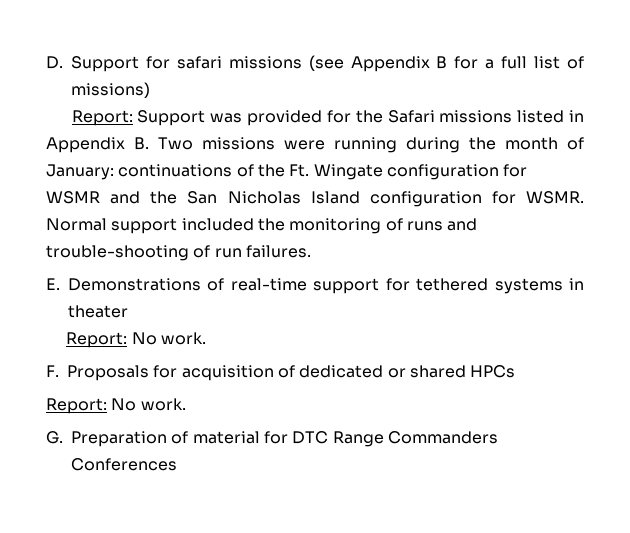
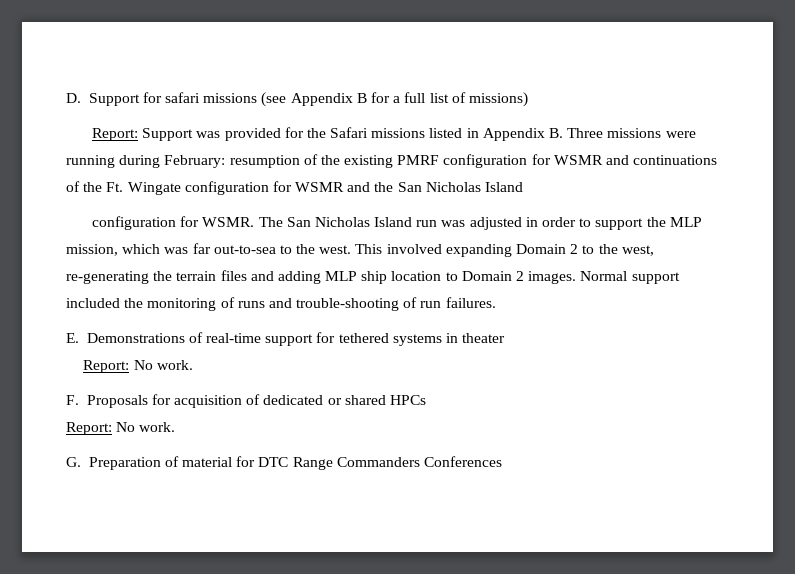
- Report: Support was provided for the Safari missions listed in Appendix B. Two missions were running during the month of January: continuations of the Ft. Wingate configuration for WSMR and the San Nicholas Island configuration for WSMR.
+ Report: Support was provided for the Safari missions listed in Appendix B. Three missions were running during February: resumption of the existing PMRF configuration for WSMR and continuations of the Ft. Wingate configuration for WSMR and the San Nicholas Island
+ configuration for WSMR.
+ The San Nicholas Island run was adjusted in order to support the MLP mission, which was far out-to-sea to the west. This involved expanding Domain 2 to the west, re-generating the terrain files and adding MLP ship location to Domain 2 images.

